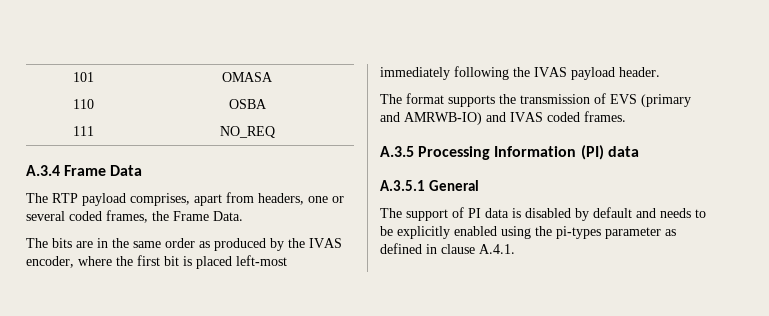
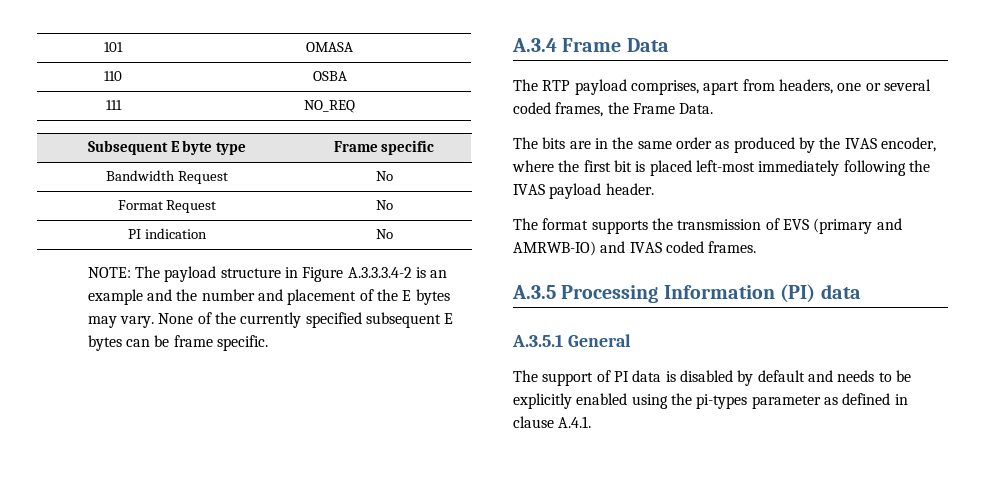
+ Subsequent E byte type | Frame specific
+ Bandwidth Request | No
+ Format Request | No
+ PI indication | No
+ NOTE: The payload structure in Figure A.3.3.3.4-2 is an example and the number and placement of the E bytes may vary. None of the currently specified subsequent E bytes can be frame specific.

